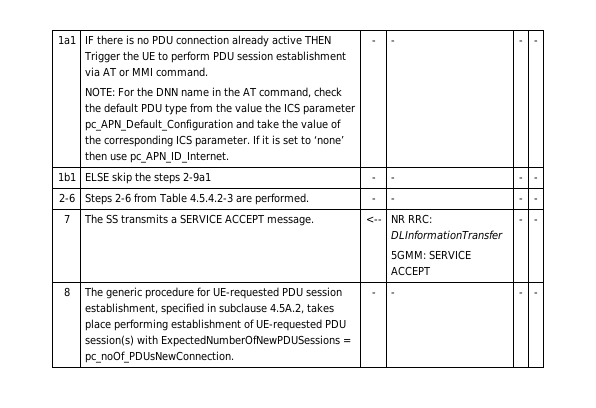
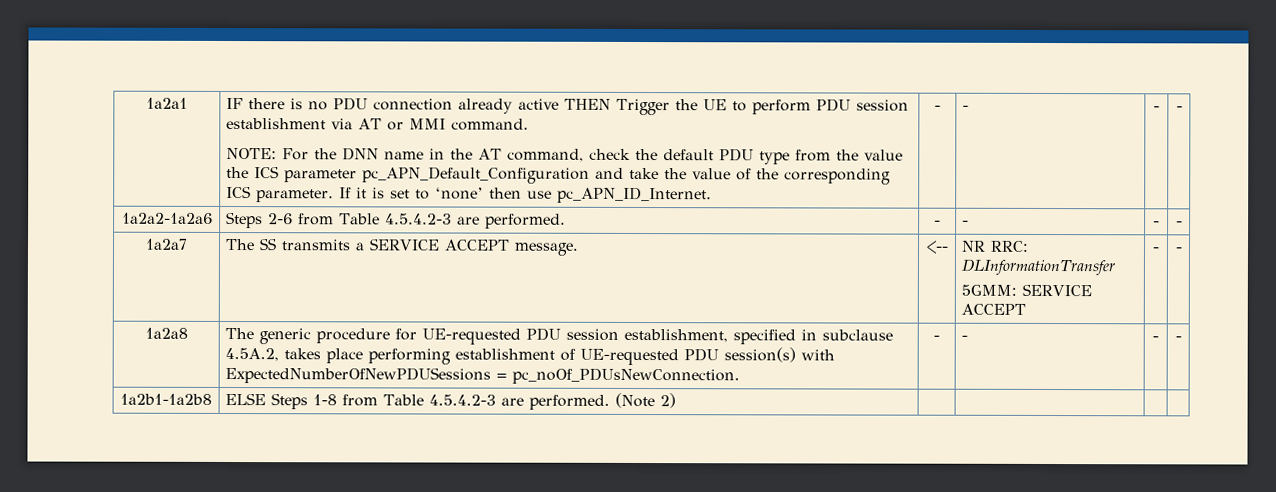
- 1a1
+ 1a2a1
- 1b1 | ELSE skip the steps 2-9a1 | - | - | - | -
- 2-6 | Steps 2-6 from Table 4.5.4.2-3 are performed. | - | - | - | -
+ 1a2a2-1a2a6 | Steps 2-6 from Table 4.5.4.2-3 are performed. | - | - | - | -
- 7 | The SS transmits a SERVICE ACCEPT message. | <-- | NR RRC: DLInformationTransfer
+ 1a2a7 | The SS transmits a SERVICE ACCEPT message. | <-- | NR RRC: DLInformationTransfer
- 8 | The generic procedure for UE-requested PDU session establishment, specified in subclause 4.5A.2, takes place performing establishment of UE-requested PDU session(s) with ExpectedNumberOfNewPDUSessions = pc_noOf_PDUsNewConnection. | - | - | - | -
+ 1a2a8 | The generic procedure for UE-requested PDU session establishment, specified in subclause 4.5A.2, takes place performing establishment of UE-requested PDU session(s) with ExpectedNumberOfNewPDUSessions = pc_noOf_PDUsNewConnection. | - | - | - | -
+ 1a2b1-1a2b8 | ELSE Steps 1-8 from Table 4.5.4.2-3 are performed. (Note 2) | | | |

